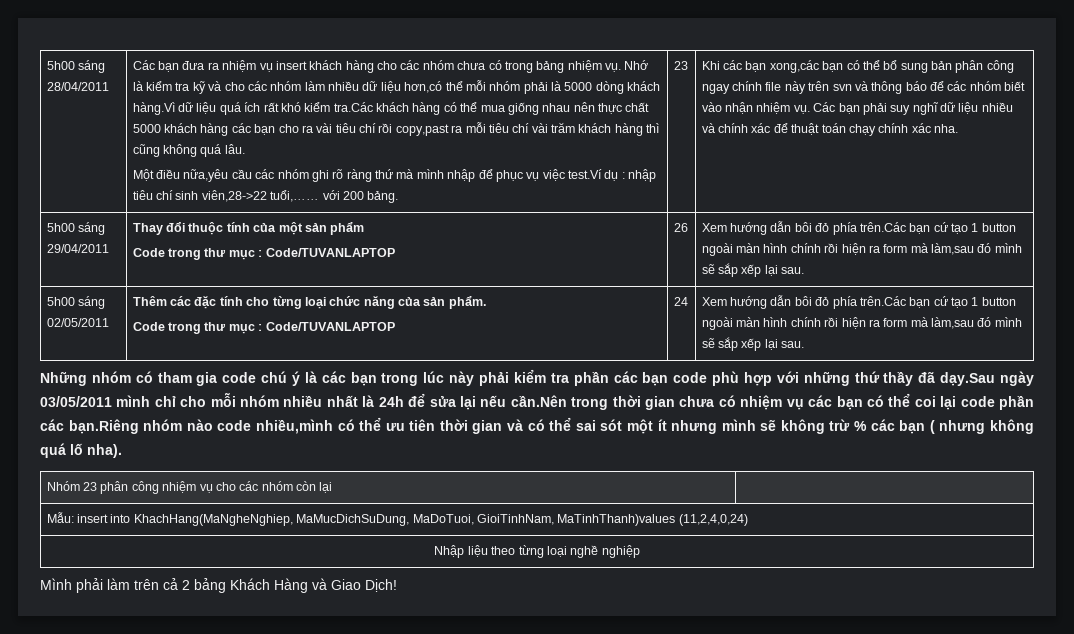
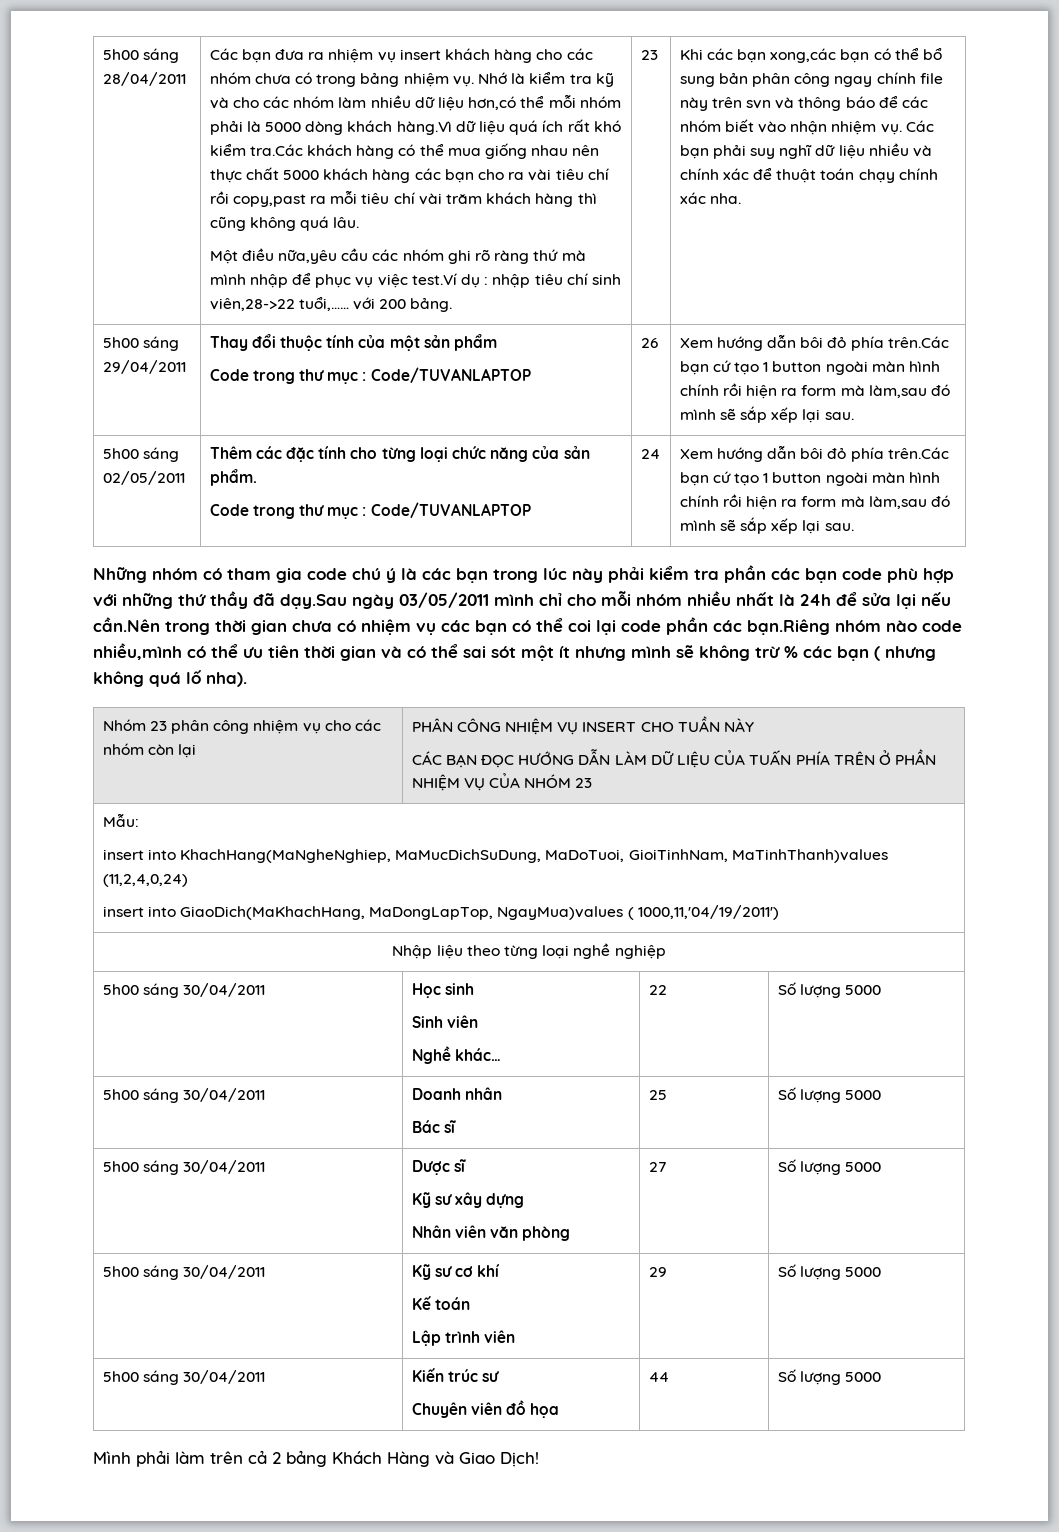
- Nhóm 23 phân công nhiệm vụ cho các nhóm còn lại |
+ Nhóm 23 phân công nhiệm vụ cho các nhóm còn lại | PHÂN CÔNG NHIỆM VỤ INSERT CHO TUẦN NÀY
+ CÁC BẠN ĐỌC HƯỚNG DẪN LÀM DỮ LIỆU CỦA TUẤN PHÍA TRÊN Ở PHẦN NHIỆM VỤ CỦA NHÓM 23
- Mẫu: insert into KhachHang(MaNgheNghiep, MaMucDichSuDung, MaDoTuoi, GioiTinhNam, MaTinhThanh)values (11,2,4,0,24)
+ Mẫu:
+ insert into KhachHang(MaNgheNghiep, MaMucDichSuDung, MaDoTuoi, GioiTinhNam, MaTinhThanh)values (11,2,4,0,24)
+ insert into GiaoDich(MaKhachHang, MaDongLapTop, NgayMua)values ( 1000,11,'04/19/2011')
+ 5h00 sáng 30/04/2011 | Học sinh
+ Sinh viên
+ Nghề khác… | 22 | Số lượng 5000
+ 5h00 sáng 30/04/2011 | Doanh nhân
+ Bác sĩ | 25 | Số lượng 5000
+ 5h00 sáng 30/04/2011 | Dược sĩ
+ Kỹ sư xây dựng
+ Nhân viên văn phòng | 27 | Số lượng 5000
+ 5h00 sáng 30/04/2011 | Kỹ sư cơ khí
+ Kế toán
+ Lập trình viên | 29 | Số lượng 5000
+ 5h00 sáng 30/04/2011 | Kiến trúc sư
+ Chuyên viên đồ họa | 44 | Số lượng 5000

